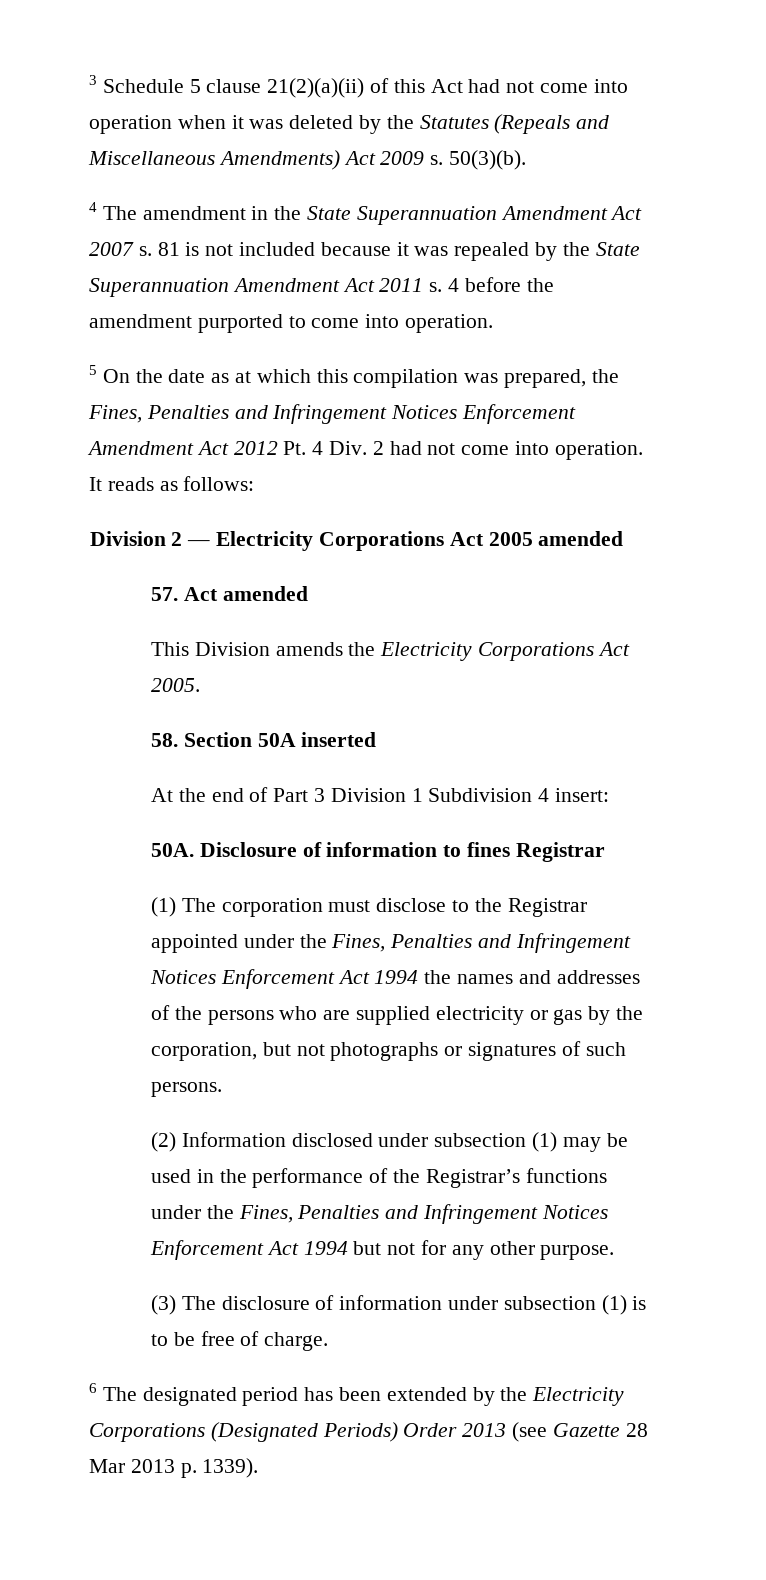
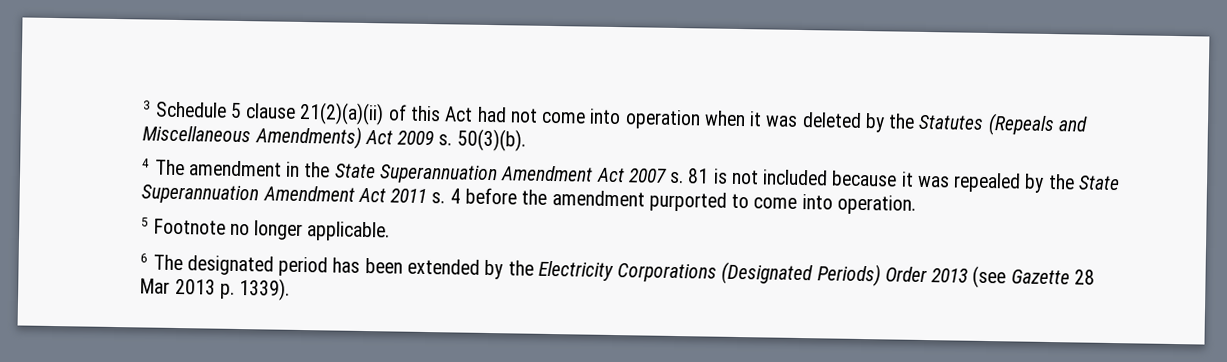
- 5 On the date as at which this compilation was prepared, the Fines, Penalties and Infringement Notices Enforcement Amendment Act 2012 Pt. 4 Div. 2 had not come into operation. It reads as follows:
- Division 2 — Electricity Corporations Act 2005 amended
- 57. Act amended
- This Division amends the Electricity Corporations Act 2005.
- 58. Section 50A inserted
- At the end of Part 3 Division 1 Subdivision 4 insert:
- 50A. Disclosure of information to fines Registrar
- (1) The corporation must disclose to the Registrar appointed under the Fines, Penalties and Infringement Notices Enforcement Act 1994 the names and addresses of the persons who are supplied electricity or gas by the corporation, but not photographs or signatures of such persons.
- (2) Information disclosed under subsection (1) may be used in the performance of the Registrar’s functions under the Fines, Penalties and Infringement Notices Enforcement Act 1994 but not for any other purpose.
- (3) The disclosure of information under subsection (1) is to be free of charge.
+ 5 Footnote no longer applicable.

